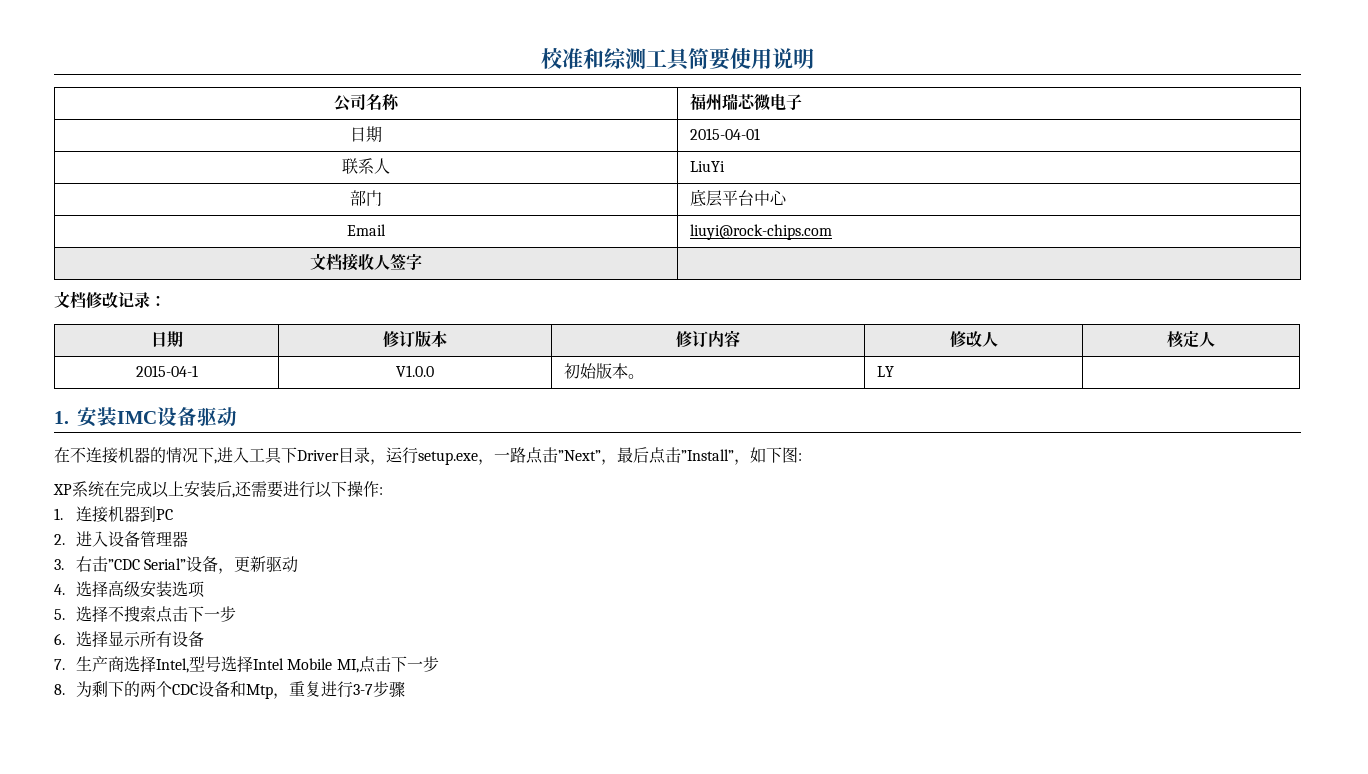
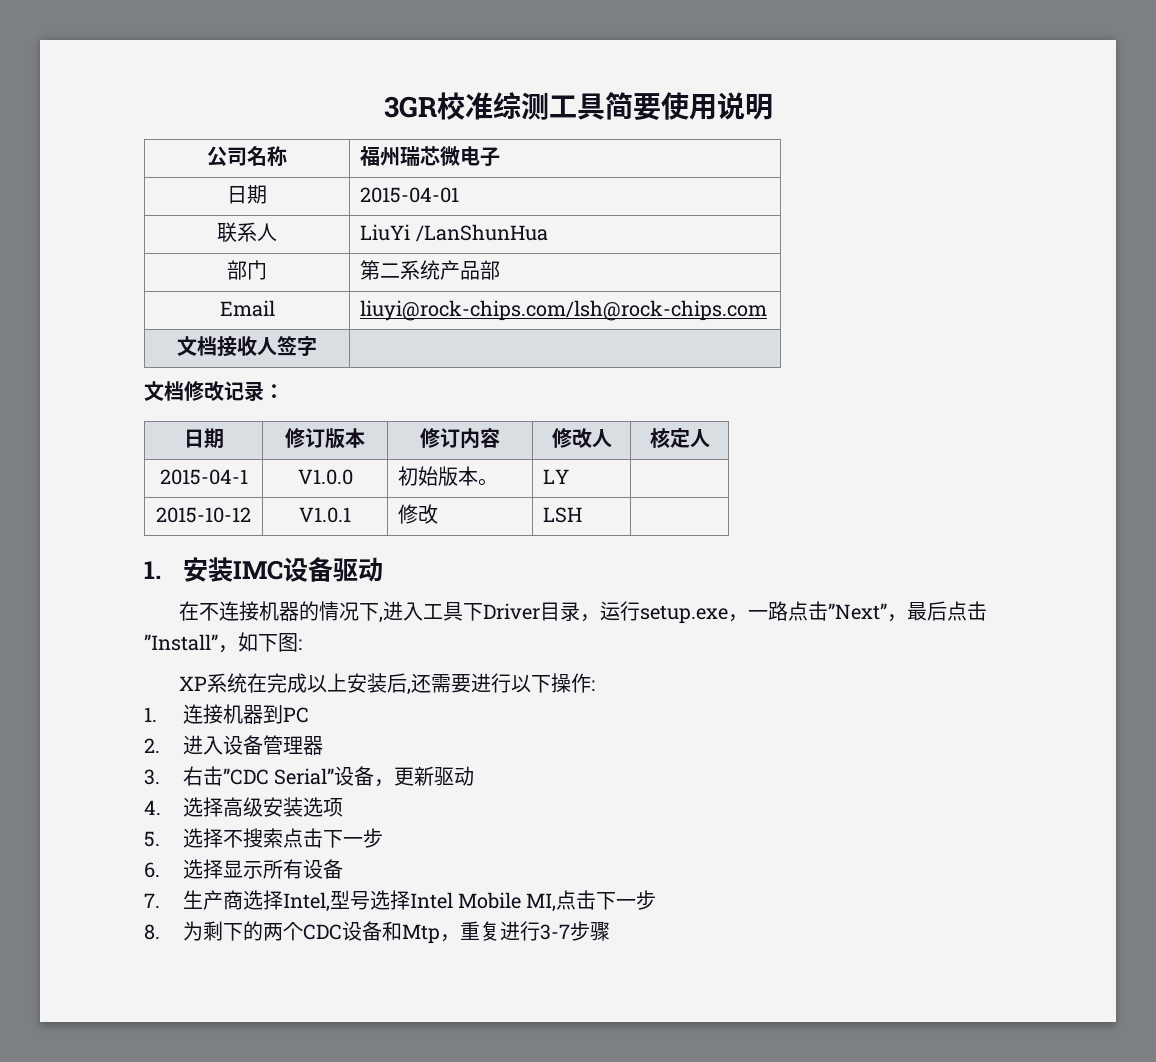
- 校准和综测工具简要使用说明
+ 3GR校准综测工具简要使用说明
- 联系人 | LiuYi
+ 联系人 | LiuYi /LanShunHua
- 部门 | 底层平台中心
+ 部门 | 第二系统产品部
- Email | liuyi@rock-chips.com
+ Email | liuyi@rock-chips.com/lsh@rock-chips.com
+ 2015-10-12 | V1.0.1 | 修改 | LSH |

